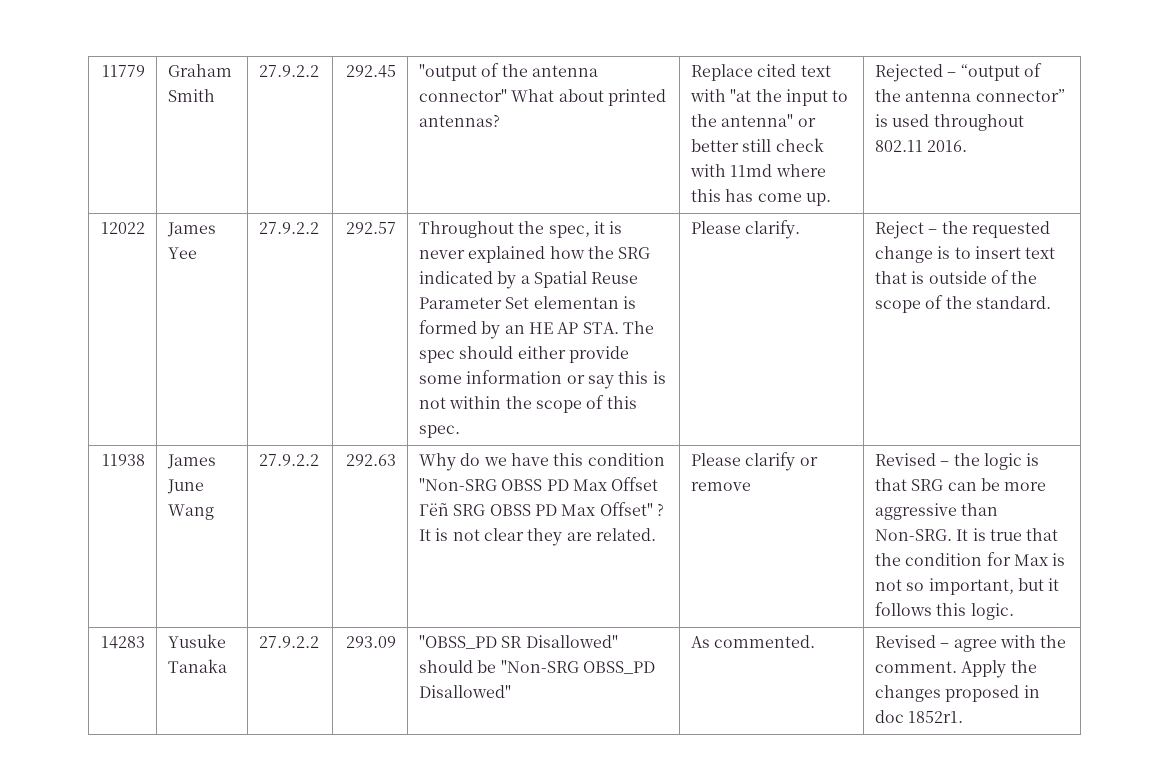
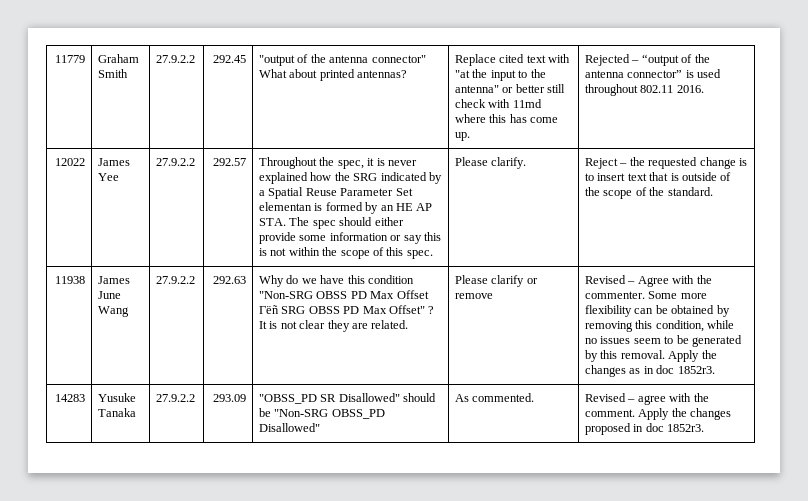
- Revised – the logic is that SRG can be more aggressive than Non-SRG. It is true that the condition for Max is not so important, but it follows this logic.
+ Revised – Agree with the commenter. Some more flexibility can be obtained by removing this condition, while no issues seem to be generated by this removal. Apply the changes as in doc 1852r3.
- 14283 | Yusuke Tanaka | 27.9.2.2 | 293.09 | "OBSS_PD SR Disallowed" should be "Non-SRG OBSS_PD Disallowed" | As commented. | Revised – agree with the comment. Apply the changes proposed in doc 1852r1.
+ 14283 | Yusuke Tanaka | 27.9.2.2 | 293.09 | "OBSS_PD SR Disallowed" should be "Non-SRG OBSS_PD Disallowed" | As commented. | Revised – agree with the comment. Apply the changes proposed in doc 1852r3.

